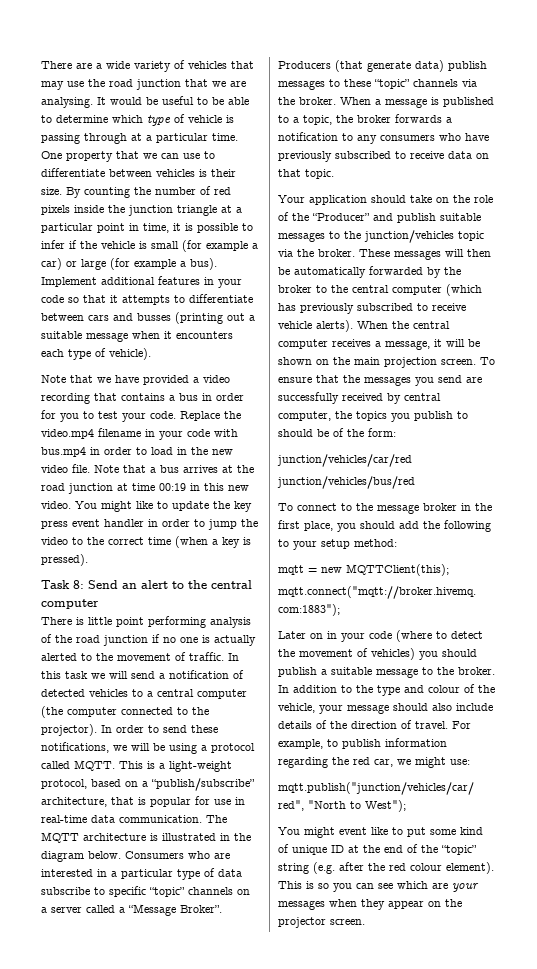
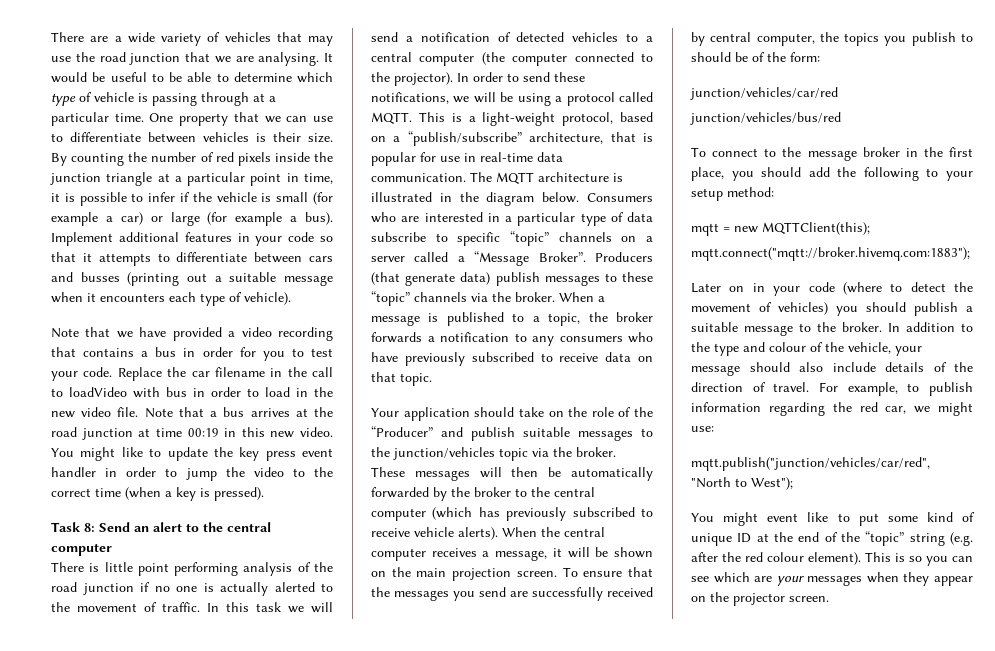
- Replace the video.mp4 filename in your code with bus.mp4 in order to load in the new video file.
+ Replace the car filename in the call to loadVideo with bus in order to load in the new video file.

